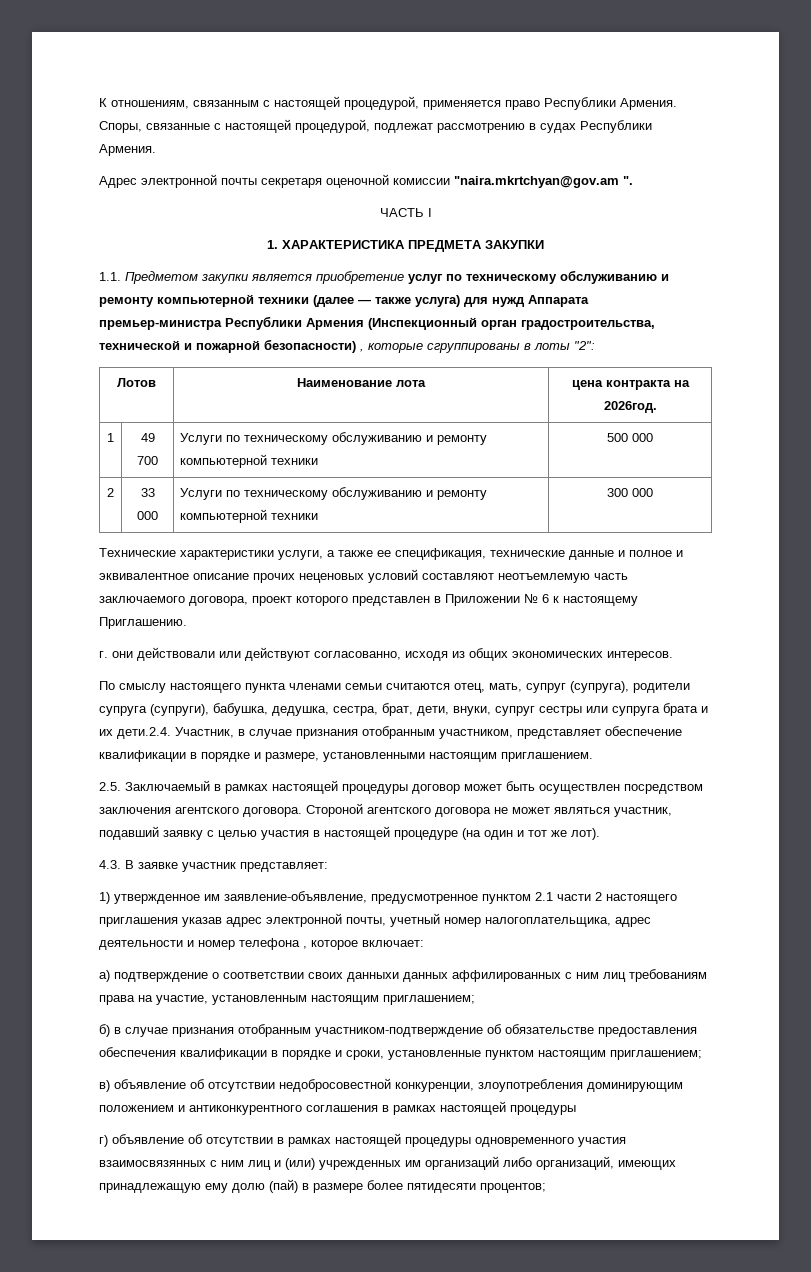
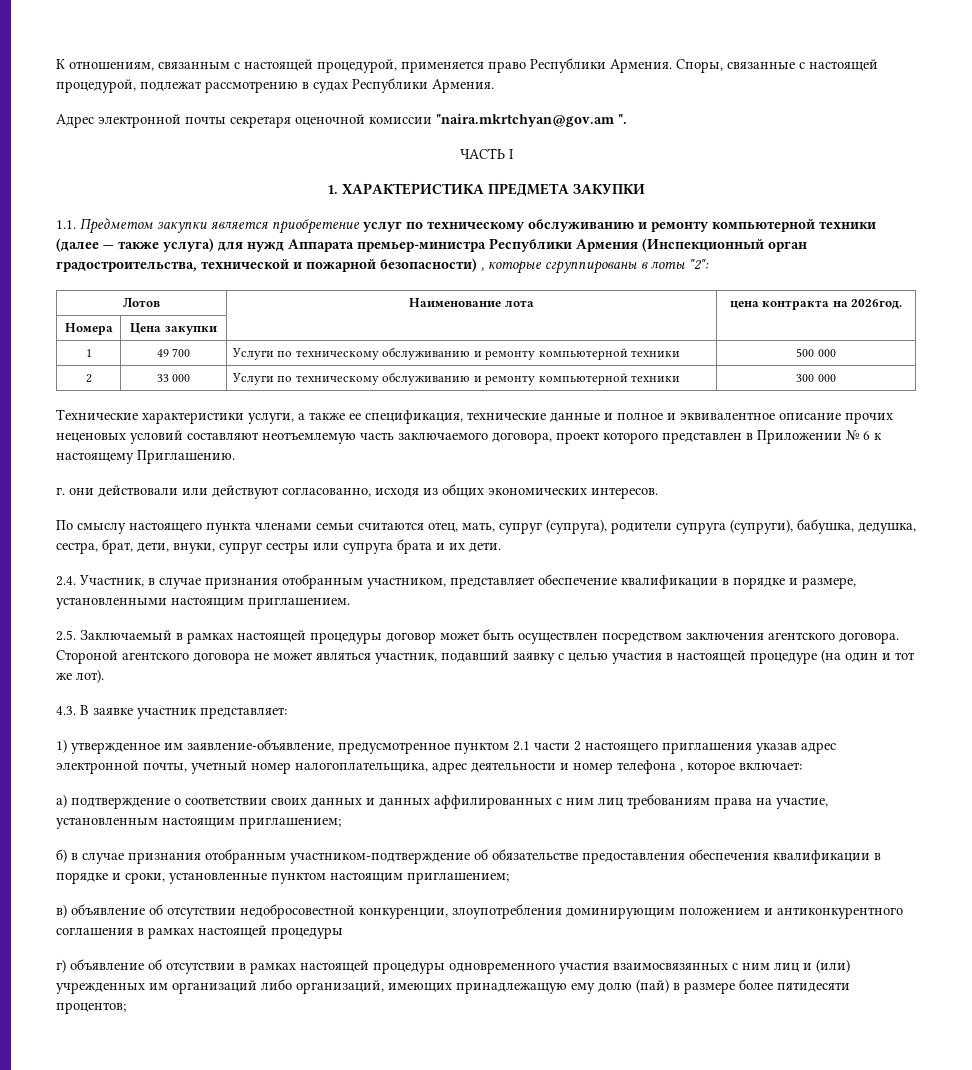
+ Номера | Цена закупки | |
- По смыслу настоящего пункта членами семьи считаются отец, мать, супруг (супруга), родители супруга (супруги), бабушка, дедушка, сестра, брат, дети, внуки, супруг сестры или супруга брата и их дети.2.4. Участник, в случае признания отобранным участником, представляет обеспечение квалификации в порядке и размере, установленными настоящим приглашением.
+ По смыслу настоящего пункта членами семьи считаются отец, мать, супруг (супруга), родители супруга (супруги), бабушка, дедушка, сестра, брат, дети, внуки, супруг сестры или супруга брата и их дети.
+ 2.4. Участник, в случае признания отобранным участником, представляет обеспечение квалификации в порядке и размере, установленными настоящим приглашением.
- а) подтверждение о соответствии своих данныхи данных аффилированных с ним лиц требованиям права на участие, установленным настоящим приглашением;
+ а) подтверждение о соответствии своих данных и данных аффилированных с ним лиц требованиям права на участие, установленным настоящим приглашением;

